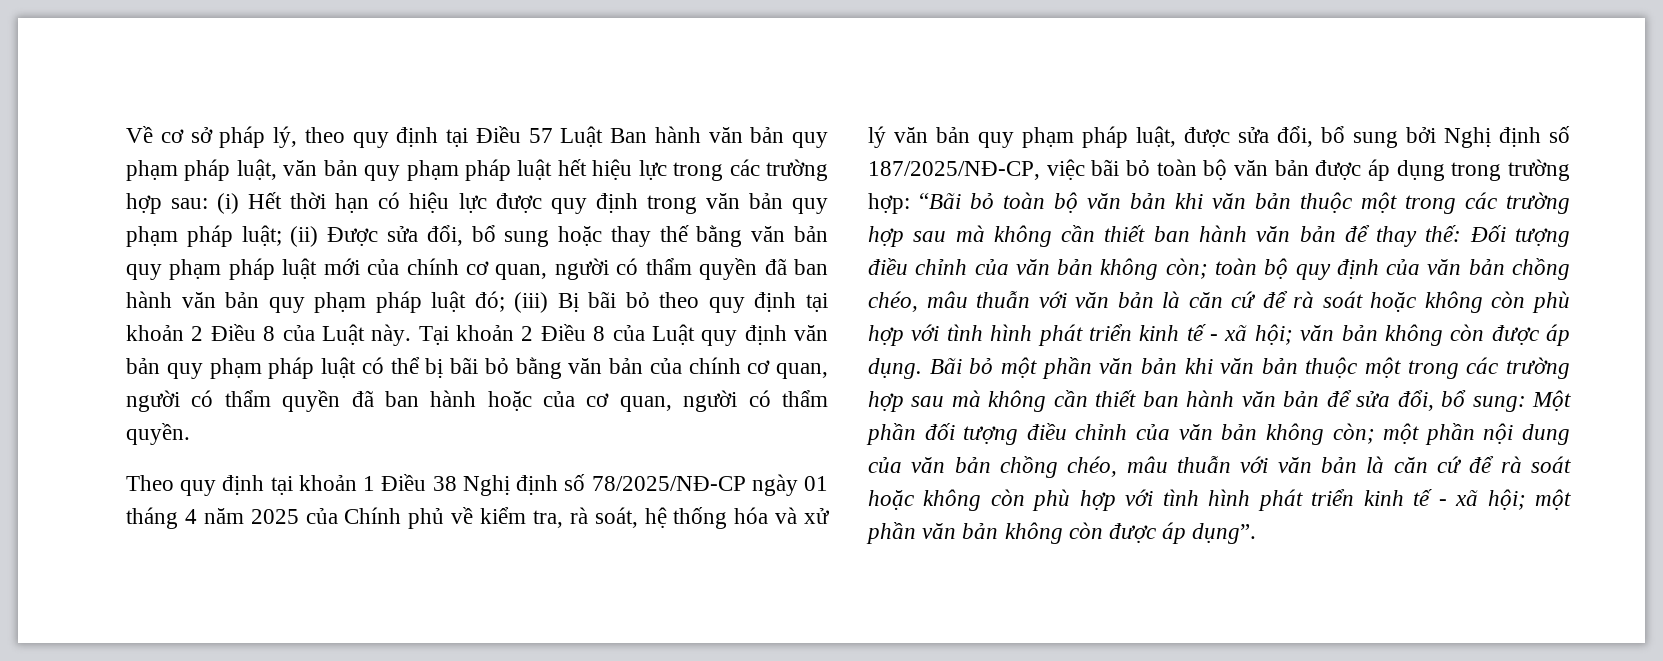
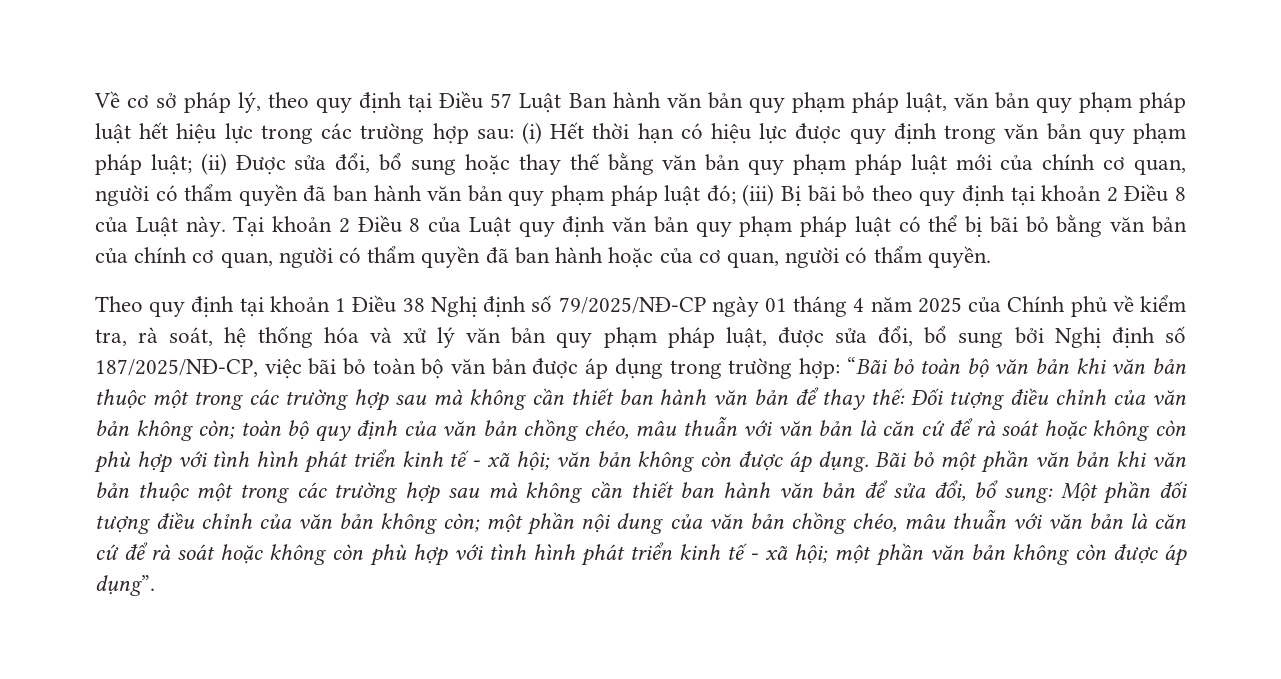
- Theo quy định tại khoản 1 Điều 38 Nghị định số 78/2025/NĐ-CP ngày 01 tháng 4 năm 2025 của Chính phủ về kiểm tra, rà soát, hệ thống hóa và xử lý văn bản quy phạm pháp luật, được sửa đổi, bổ sung bởi Nghị định số 187/2025/NĐ-CP, việc bãi bỏ toàn bộ văn bản được áp dụng trong trường hợp:
+ Theo quy định tại khoản 1 Điều 38 Nghị định số 79/2025/NĐ-CP ngày 01 tháng 4 năm 2025 của Chính phủ về kiểm tra, rà soát, hệ thống hóa và xử lý văn bản quy phạm pháp luật, được sửa đổi, bổ sung bởi Nghị định số 187/2025/NĐ-CP, việc bãi bỏ toàn bộ văn bản được áp dụng trong trường hợp:

